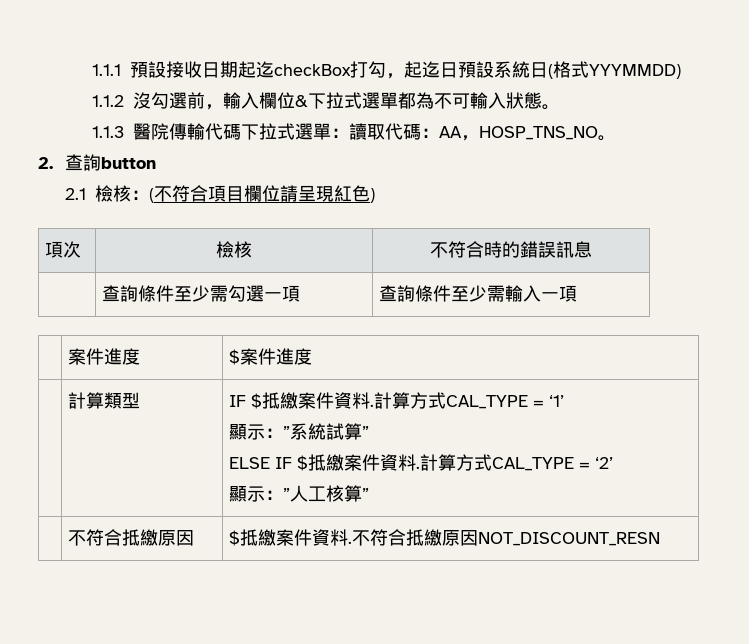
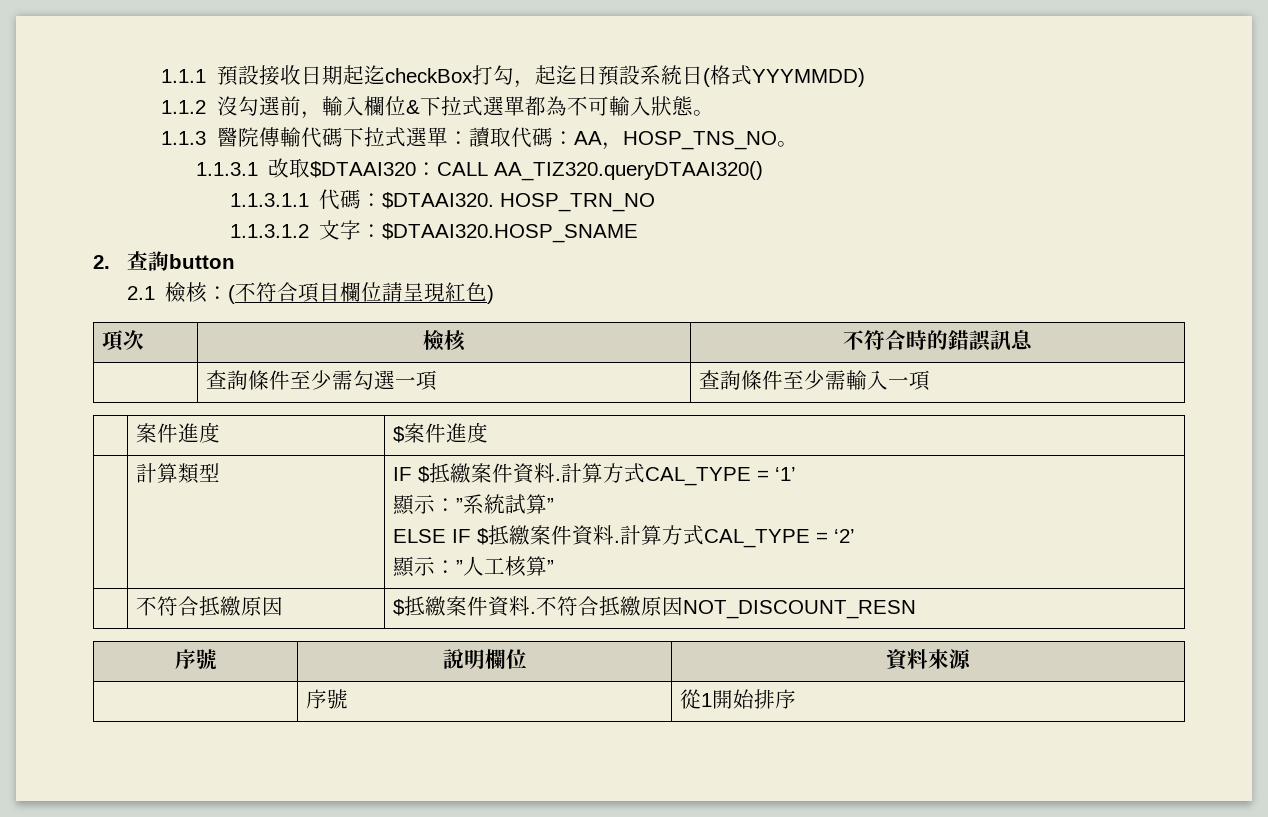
+ 1.1.3.1改取$DTAAI320：CALL AA_TIZ320.queryDTAAI320()
+ 1.1.3.1.1代碼：$DTAAI320. HOSP_TRN_NO
+ 1.1.3.1.2文字：$DTAAI320.HOSP_SNAME
+ 序號 | 說明欄位 | 資料來源
+ | 序號 | 從1開始排序

